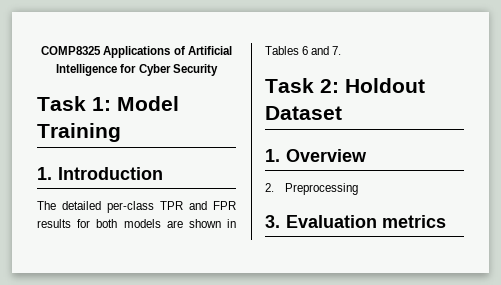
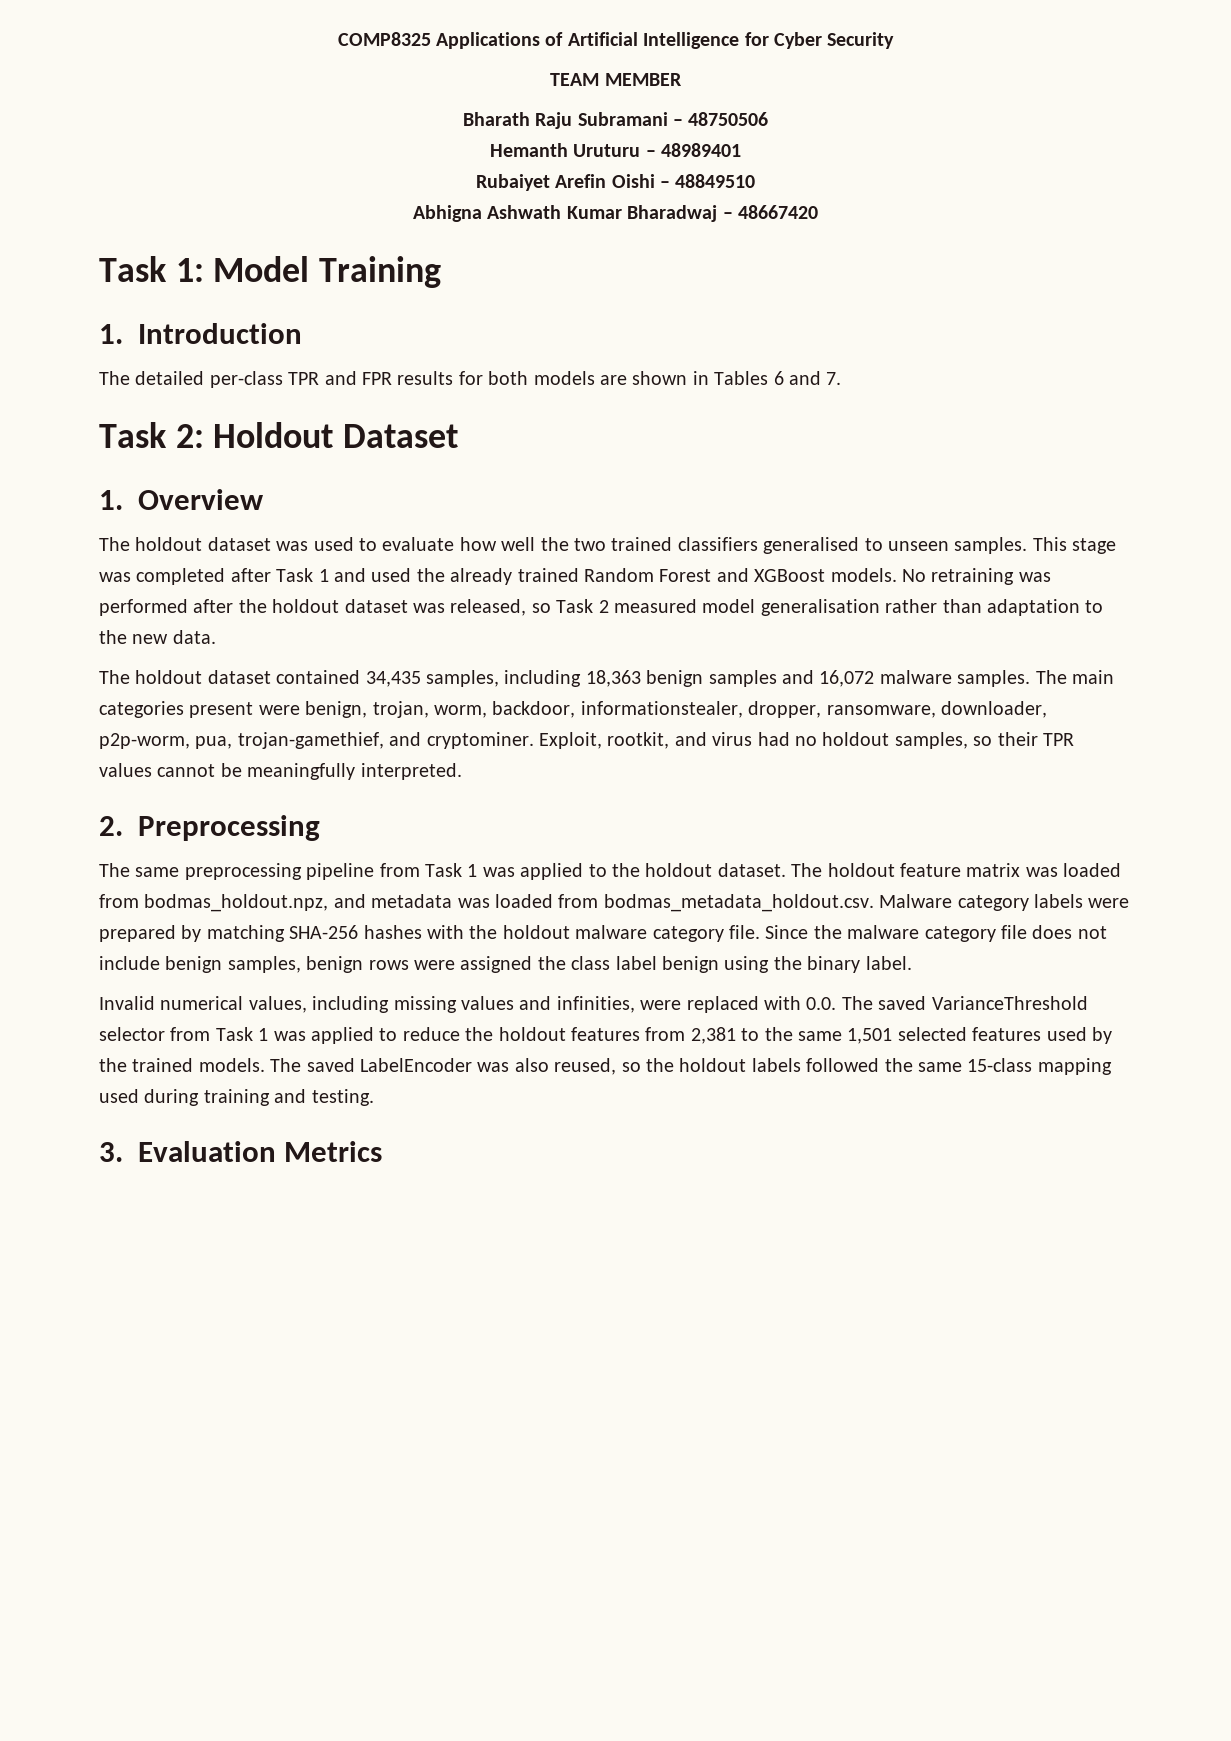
+ TEAM MEMBER
+ Bharath Raju Subramani – 48750506
+ Hemanth Uruturu – 48989401
+ Rubaiyet Arefin Oishi – 48849510
+ Abhigna Ashwath Kumar Bharadwaj – 48667420
+ The holdout dataset was used to evaluate how well the two trained classifiers generalised to unseen samples. This stage was completed after Task 1 and used the already trained Random Forest and XGBoost models. No retraining was performed after the holdout dataset was released, so Task 2 measured model generalisation rather than adaptation to the new data.
+ The holdout dataset contained 34,435 samples, including 18,363 benign samples and 16,072 malware samples. The main categories present were benign, trojan, worm, backdoor, informationstealer, dropper, ransomware, downloader, p2p-worm, pua, trojan-gamethief, and cryptominer. Exploit, rootkit, and virus had no holdout samples, so their TPR values cannot be meaningfully interpreted.
  2. Preprocessing
+ The same preprocessing pipeline from Task 1 was applied to the holdout dataset. The holdout feature matrix was loaded from bodmas_holdout.npz, and metadata was loaded from bodmas_metadata_holdout.csv. Malware category labels were prepared by matching SHA-256 hashes with the holdout malware category file. Since the malware category file does not include benign samples, benign rows were assigned the class label benign using the binary label.
+ Invalid numerical values, including missing values and infinities, were replaced with 0.0. The saved VarianceThreshold selector from Task 1 was applied to reduce the holdout features from 2,381 to the same 1,501 selected features used by the trained models. The saved LabelEncoder was also reused, so the holdout labels followed the same 15-class mapping used during training and testing.
- 3. Evaluation metrics
+ 3. Evaluation Metrics

